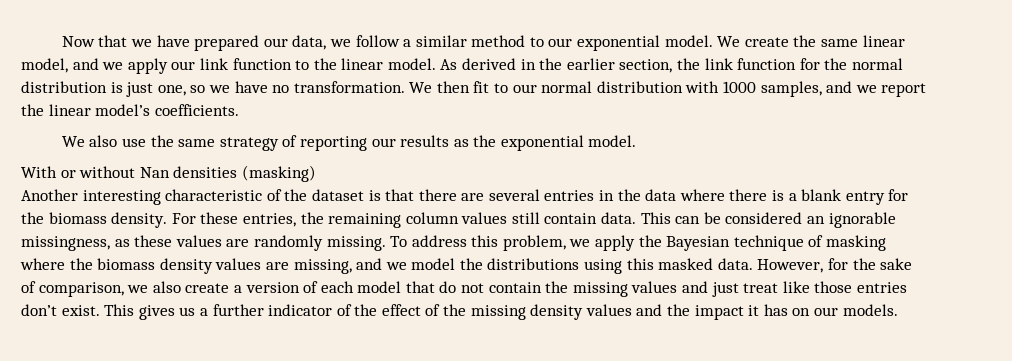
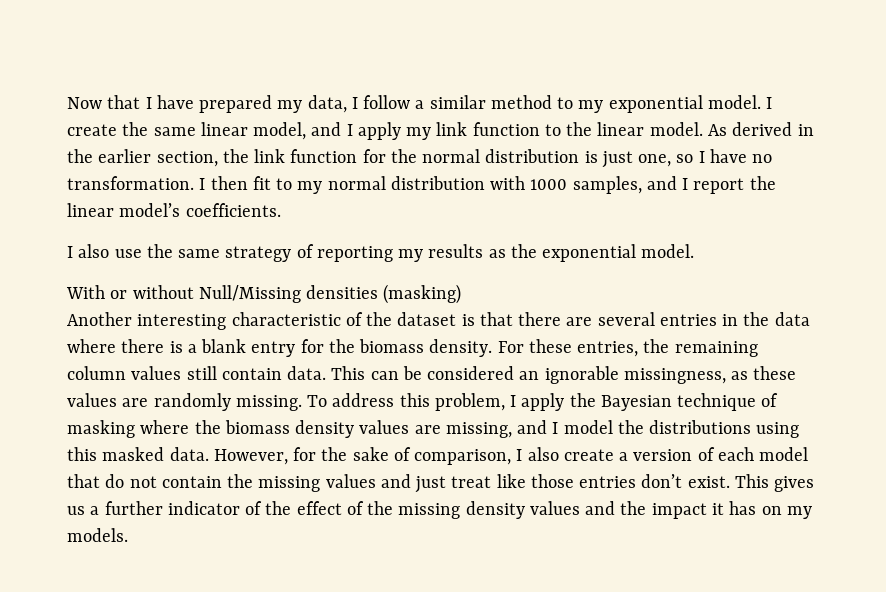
- Now that we have prepared our data, we follow a similar method to our exponential model. We create the same linear model, and we apply our link function to the linear model.
+ Now that I have prepared my data, I follow a similar method to my exponential model. I create the same linear model, and I apply my link function to the linear model.
- As derived in the earlier section, the link function for the normal distribution is just one, so we have no transformation.
+ As derived in the earlier section, the link function for the normal distribution is just one, so I have no transformation.
- We then fit to our normal distribution with 1000 samples, and we report the linear model’s coefficients.
+ I then fit to my normal distribution with 1000 samples, and I report the linear model’s coefficients.
- We also use the same strategy of reporting our results as the exponential model.
+ I also use the same strategy of reporting my results as the exponential model.
- With or without Nan densities (masking)
+ With or without Null/Missing densities (masking)
- To address this problem, we apply the Bayesian technique of masking where the biomass density values are missing, and we model the distributions using this masked data.
+ To address this problem, I apply the Bayesian technique of masking where the biomass density values are missing, and I model the distributions using this masked data.
- However, for the sake of comparison, we also create a version of each model that do not contain the missing values and just treat like those entries don’t exist.
+ However, for the sake of comparison, I also create a version of each model that do not contain the missing values and just treat like those entries don’t exist.
- This gives us a further indicator of the effect of the missing density values and the impact it has on our models.
+ This gives us a further indicator of the effect of the missing density values and the impact it has on my models.

